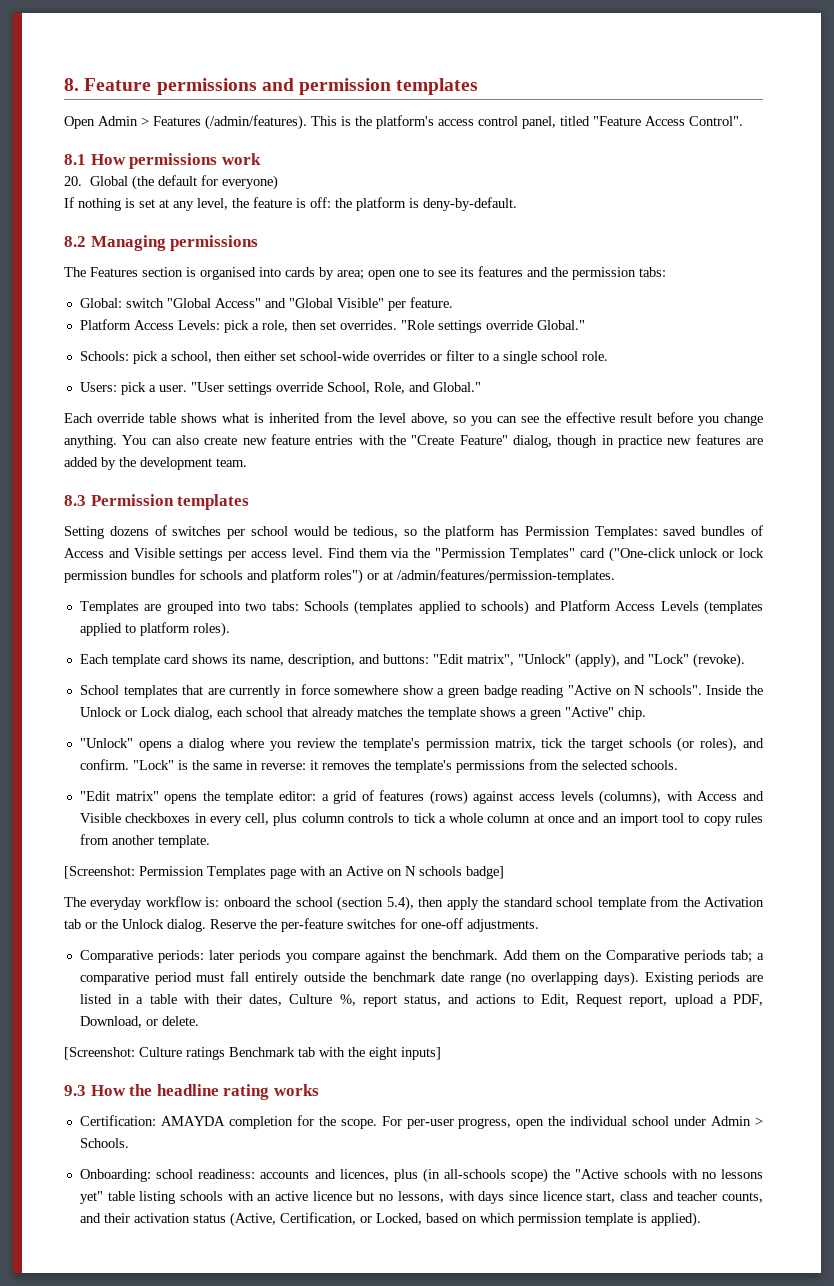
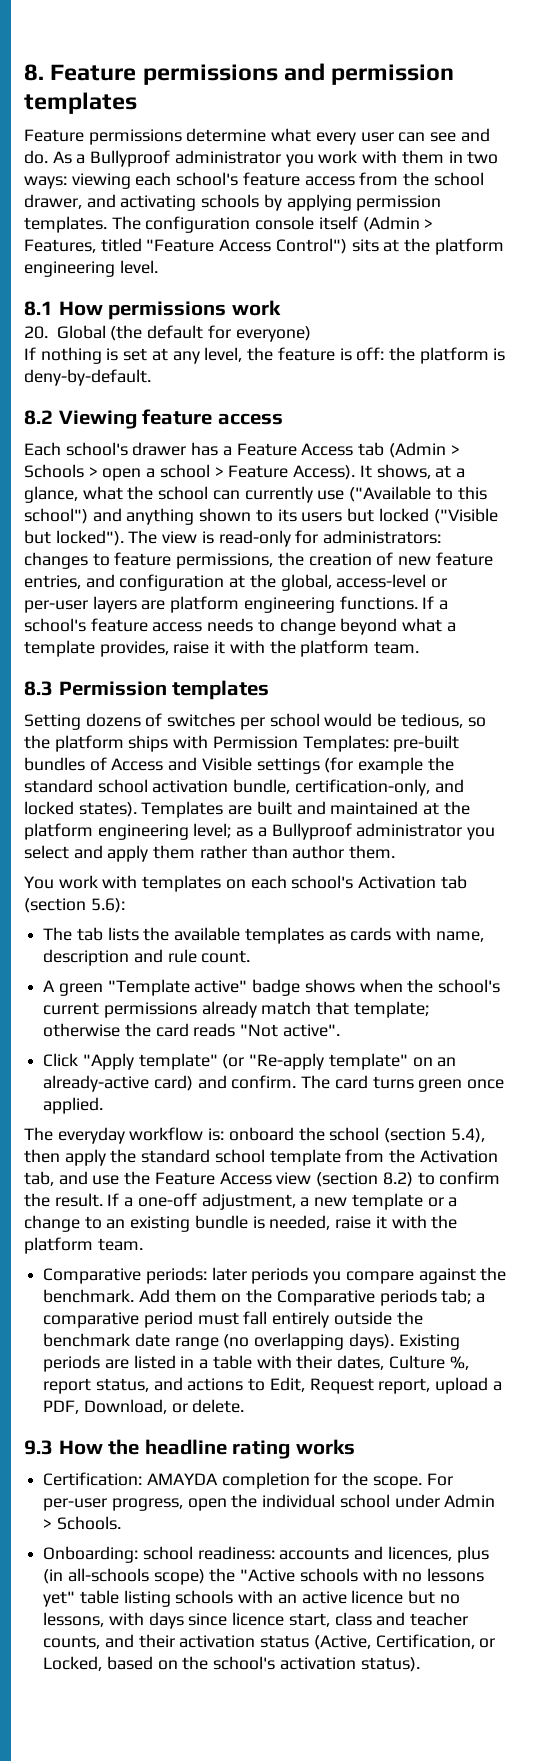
- Open Admin > Features (/admin/features). This is the platform's access control panel, titled "Feature Access Control".
+ Feature permissions determine what every user can see and do. As a Bullyproof administrator you work with them in two ways: viewing each school's feature access from the school drawer, and activating schools by applying permission templates. The configuration console itself (Admin > Features, titled "Feature Access Control") sits at the platform engineering level.
- 8.2 Managing permissions
- The Features section is organised into cards by area; open one to see its features and the permission tabs:
- Global: switch "Global Access" and "Global Visible" per feature.
- Platform Access Levels: pick a role, then set overrides. "Role settings override Global."
- Schools: pick a school, then either set school-wide overrides or filter to a single school role.
- Users: pick a user. "User settings override School, Role, and Global."
- Each override table shows what is inherited from the level above, so you can see the effective result before you change anything. You can also create new feature entries with the "Create Feature" dialog, though in practice new features are added by the development team.
+ 8.2 Viewing feature access
+ Each school's drawer has a Feature Access tab (Admin > Schools > open a school > Feature Access). It shows, at a glance, what the school can currently use ("Available to this school") and anything shown to its users but locked ("Visible but locked"). The view is read-only for administrators: changes to feature permissions, the creation of new feature entries, and configuration at the global, access-level or per-user layers are platform engineering functions. If a school's feature access needs to change beyond what a template provides, raise it with the platform team.
- Setting dozens of switches per school would be tedious, so the platform has Permission Templates: saved bundles of Access and Visible settings per access level. Find them via the "Permission Templates" card ("One-click unlock or lock permission bundles for schools and platform roles") or at /admin/features/permission-templates.
- Templates are grouped into two tabs: Schools (templates applied to schools) and Platform Access Levels (templates applied to platform roles).
- Each template card shows its name, description, and buttons: "Edit matrix", "Unlock" (apply), and "Lock" (revoke).
- School templates that are currently in force somewhere show a green badge reading "Active on N schools". Inside the Unlock or Lock dialog, each school that already matches the template shows a green "Active" chip.
- "Unlock" opens a dialog where you review the template's permission matrix, tick the target schools (or roles), and confirm. "Lock" is the same in reverse: it removes the template's permissions from the selected schools.
- "Edit matrix" opens the template editor: a grid of features (rows) against access levels (columns), with Access and Visible checkboxes in every cell, plus column controls to tick a whole column at once and an import tool to copy rules from another template.
- [Screenshot: Permission Templates page with an Active on N schools badge]
+ Setting dozens of switches per school would be tedious, so the platform ships with Permission Templates: pre-built bundles of Access and Visible settings (for example the standard school activation bundle, certification-only, and locked states). Templates are built and maintained at the platform engineering level; as a Bullyproof administrator you select and apply them rather than author them.
+ You work with templates on each school's Activation tab (section 5.6):
+ The tab lists the available templates as cards with name, description and rule count.
+ A green "Template active" badge shows when the school's current permissions already match that template; otherwise the card reads "Not active".
+ Click "Apply template" (or "Re-apply template" on an already-active card) and confirm. The card turns green once applied.
- The everyday workflow is: onboard the school (section 5.4), then apply the standard school template from the Activation tab or the Unlock dialog. Reserve the per-feature switches for one-off adjustments.
+ The everyday workflow is: onboard the school (section 5.4), then apply the standard school template from the Activation tab, and use the Feature Access view (section 8.2) to confirm the result. If a one-off adjustment, a new template or a change to an existing bundle is needed, raise it with the platform team.
- [Screenshot: Culture ratings Benchmark tab with the eight inputs]
- Onboarding: school readiness: accounts and licences, plus (in all-schools scope) the "Active schools with no lessons yet" table listing schools with an active licence but no lessons, with days since licence start, class and teacher counts, and their activation status (Active, Certification, or Locked, based on which permission template is applied).
+ Onboarding: school readiness: accounts and licences, plus (in all-schools scope) the "Active schools with no lessons yet" table listing schools with an active licence but no lessons, with days since licence start, class and teacher counts, and their activation status (Active, Certification, or Locked, based on the school's activation status).

